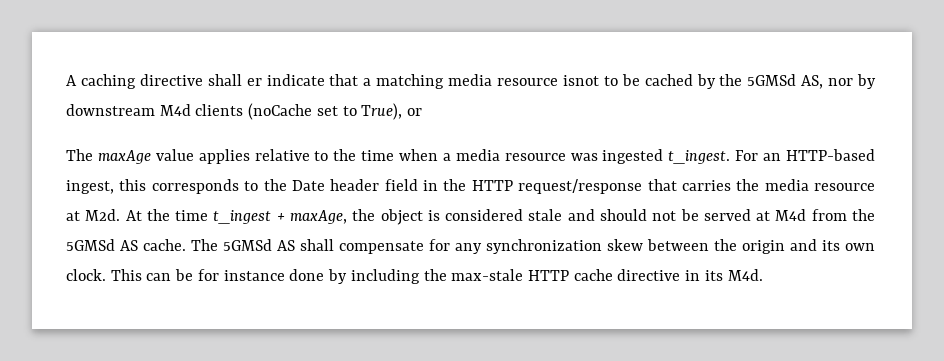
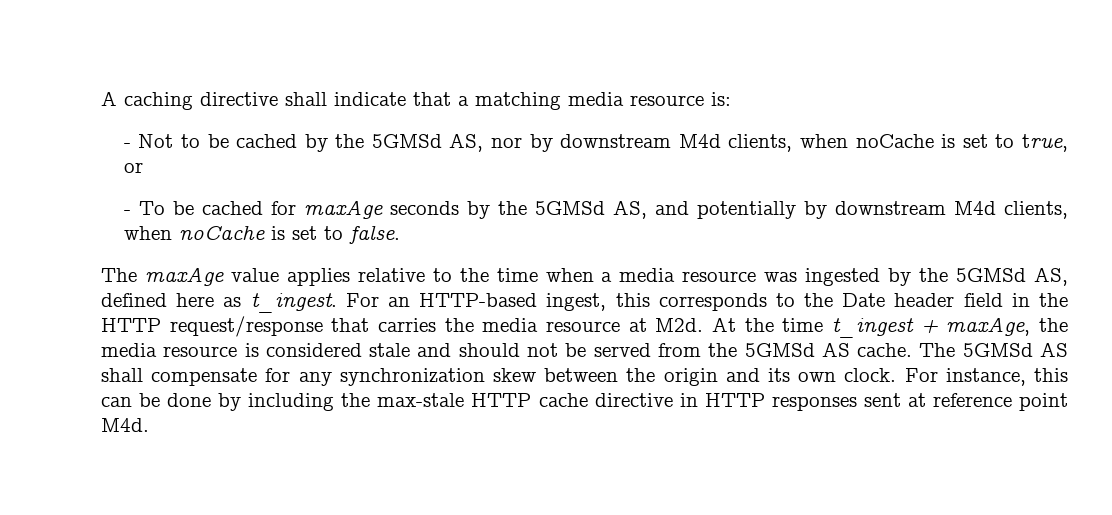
- A caching directive shall er indicate that a matching media resource isnot to be cached by the 5GMSd AS, nor by downstream M4d clients (noCache set to True), or
+ A caching directive shall indicate that a matching media resource is:
+ - Not to be cached by the 5GMSd AS, nor by downstream M4d clients, when noCache is set to true, or
+ - To be cached for maxAge seconds by the 5GMSd AS, and potentially by downstream M4d clients, when noCache is set to false.
- The maxAge value applies relative to the time when a media resource was ingested t_ingest.
+ The maxAge value applies relative to the time when a media resource was ingested by the 5GMSd AS, defined here as t_ingest.
- For an HTTP-based ingest, this corresponds to the Date header field in the HTTP request/response that carries the media resource at M2d. At the time t_ingest + maxAge, the object is considered stale and should not be served at M4d from the 5GMSd AS cache.
+ For an HTTP-based ingest, this corresponds to the Date header field in the HTTP request/response that carries the media resource at M2d. At the time t_ingest + maxAge, the media resource is considered stale and should not be served from the 5GMSd AS cache.
- This can be for instance done by including the max-stale HTTP cache directive in its M4d.
+ For instance, this can be done by including the max-stale HTTP cache directive in HTTP responses sent at reference point M4d.

